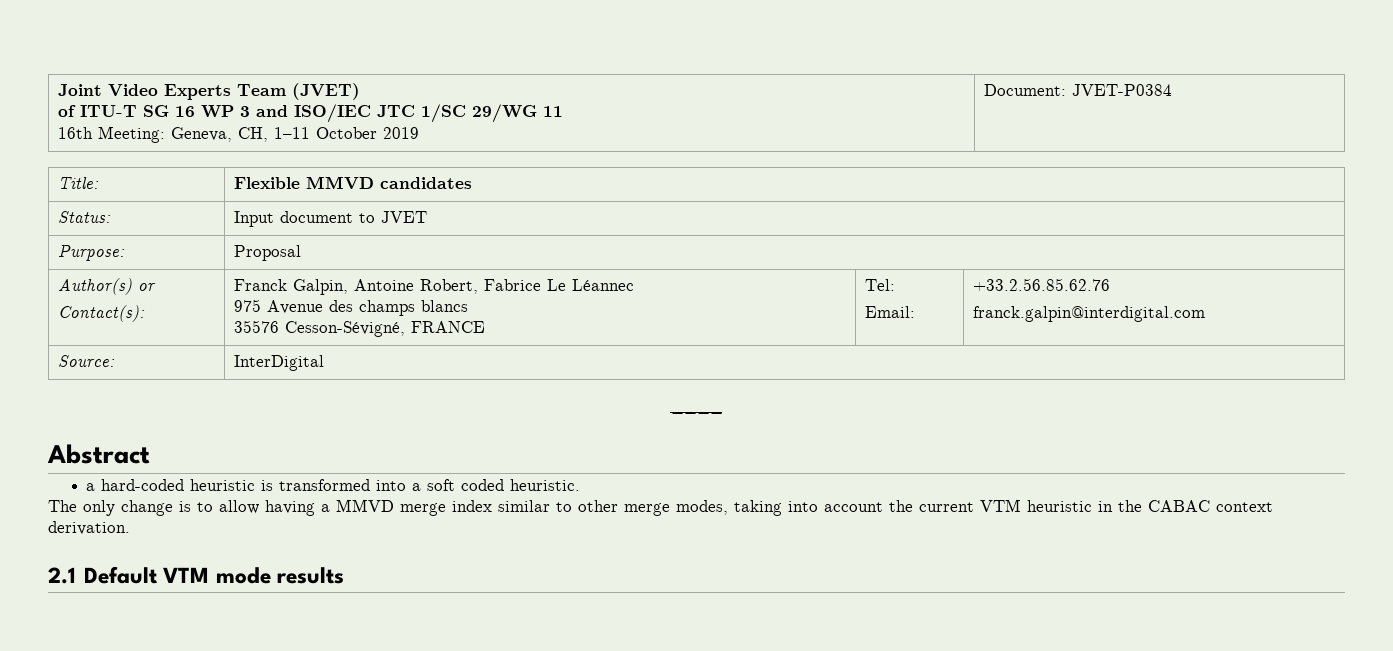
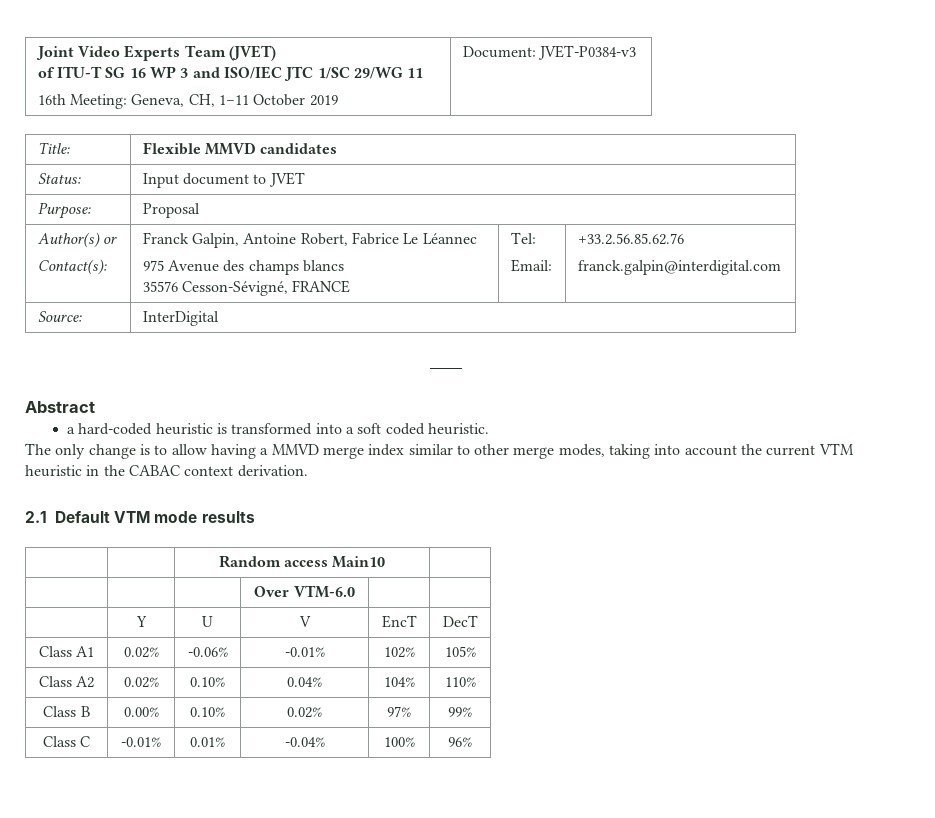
  Joint Video Experts Team (JVET)
  of ITU-T SG 16 WP 3 and ISO/IEC JTC 1/SC 29/WG 11
- 16th Meeting: Geneva, CH, 1–11 October 2019 | Document: JVET-P0384
+ 16th Meeting: Geneva, CH, 1–11 October 2019 | Document: JVET-P0384-v3
+ | | Random access Main10 |
+ | | | Over VTM-6.0 | |
+ | Y | U | V | EncT | DecT
+ Class A1 | 0.02% | -0.06% | -0.01% | 102% | 105%
+ Class A2 | 0.02% | 0.10% | 0.04% | 104% | 110%
+ Class B | 0.00% | 0.10% | 0.02% | 97% | 99%
+ Class C | -0.01% | 0.01% | -0.04% | 100% | 96%

